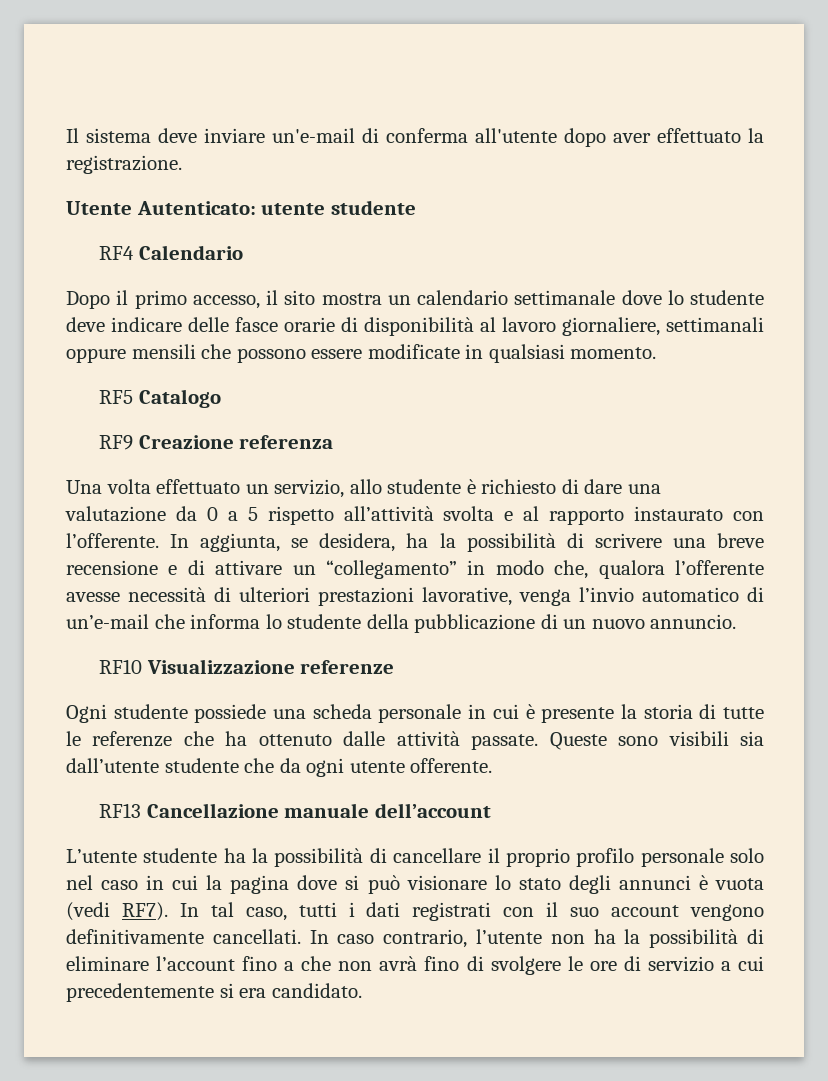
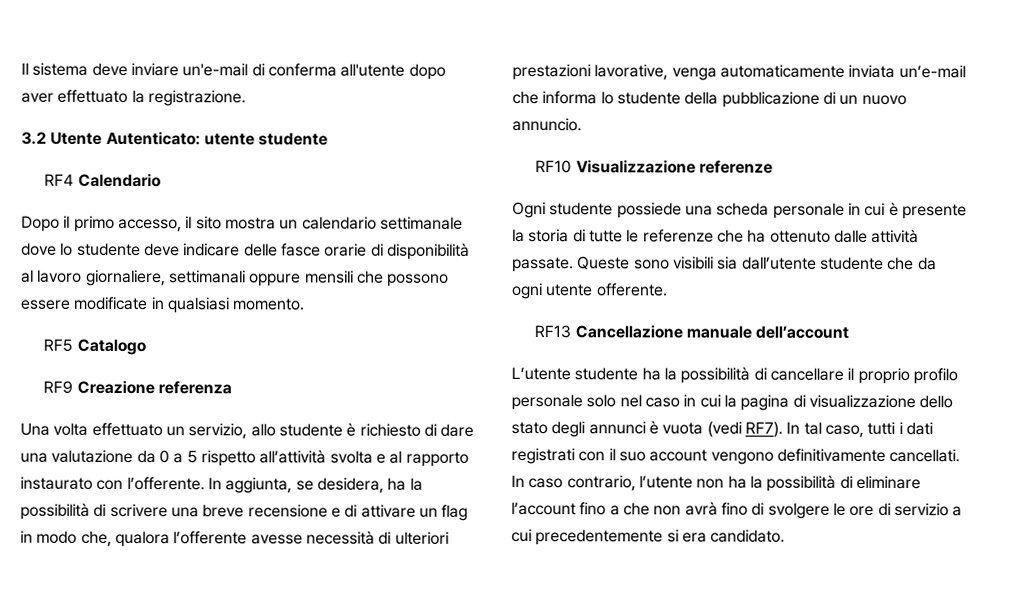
- Utente Autenticato: utente studente
+ 3.2 Utente Autenticato: utente studente
- In aggiunta, se desidera, ha la possibilità di scrivere una breve recensione e di attivare un “collegamento” in modo che, qualora l’offerente avesse necessità di ulteriori prestazioni lavorative, venga l’invio automatico di un’e-mail che informa lo studente della pubblicazione di un nuovo annuncio.
+ In aggiunta, se desidera, ha la possibilità di scrivere una breve recensione e di attivare un flag in modo che, qualora l’offerente avesse necessità di ulteriori prestazioni lavorative, venga automaticamente inviata un’e-mail che informa lo studente della pubblicazione di un nuovo annuncio.
- L’utente studente ha la possibilità di cancellare il proprio profilo personale solo nel caso in cui la pagina dove si può visionare lo stato degli annunci è vuota (vedi RF7).
+ L’utente studente ha la possibilità di cancellare il proprio profilo personale solo nel caso in cui la pagina di visualizzazione dello stato degli annunci è vuota (vedi RF7).

